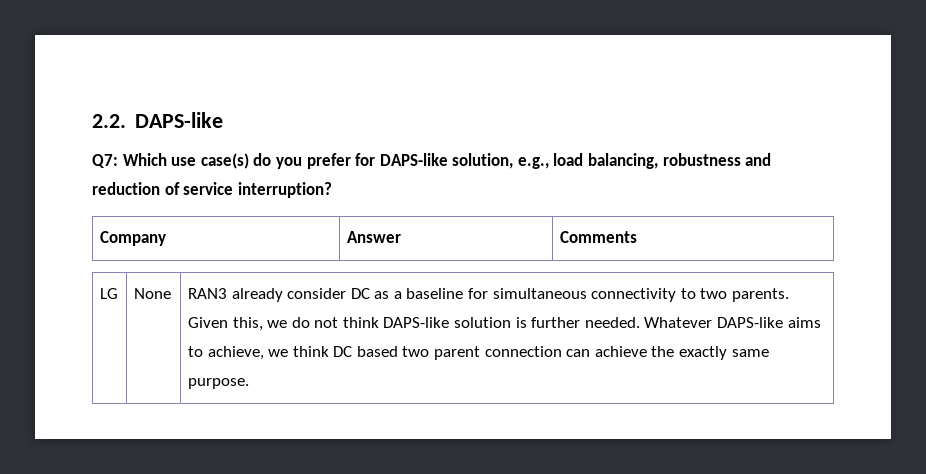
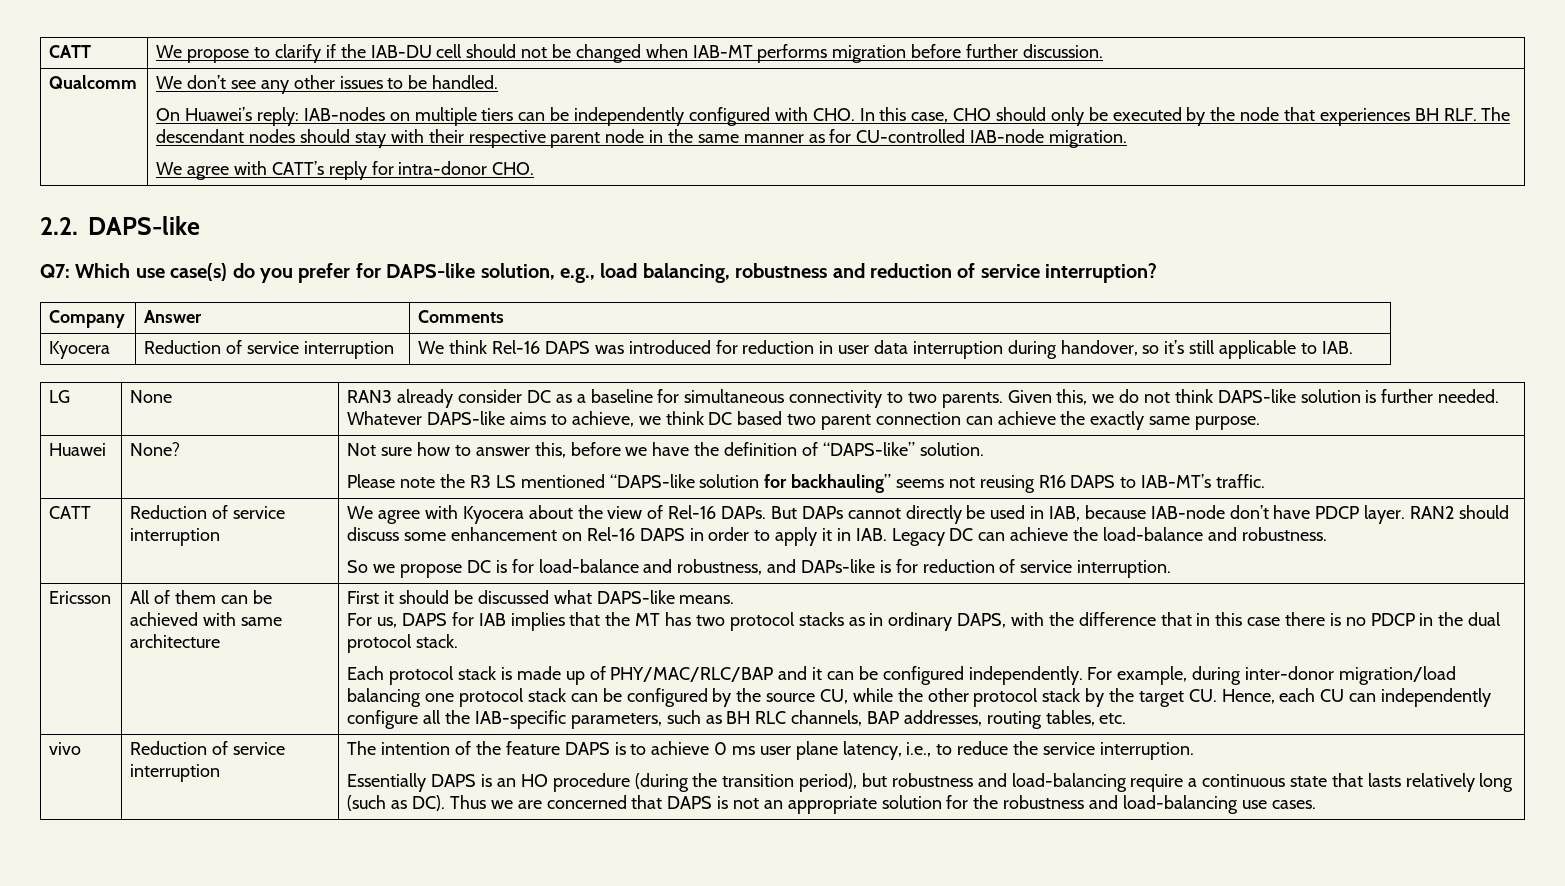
+ CATT | We propose to clarify if the IAB-DU cell should not be changed when IAB-MT performs migration before further discussion.
+ Qualcomm | We don’t see any other issues to be handled.
+ On Huawei’s reply: IAB-nodes on multiple tiers can be independently configured with CHO. In this case, CHO should only be executed by the node that experiences BH RLF. The descendant nodes should stay with their respective parent node in the same manner as for CU-controlled IAB-node migration.
+ We agree with CATT’s reply for intra-donor CHO.
+ Kyocera | Reduction of service interruption | We think Rel-16 DAPS was introduced for reduction in user data interruption during handover, so it’s still applicable to IAB.
+ Huawei | None? | Not sure how to answer this, before we have the definition of “DAPS-like” solution.
+ Please note the R3 LS mentioned “DAPS-like solution for backhauling” seems not reusing R16 DAPS to IAB-MT’s traffic.
+ CATT | Reduction of service interruption | We agree with Kyocera about the view of Rel-16 DAPs. But DAPs cannot directly be used in IAB, because IAB-node don’t have PDCP layer. RAN2 should discuss some enhancement on Rel-16 DAPS in order to apply it in IAB. Legacy DC can achieve the load-balance and robustness.
+ So we propose DC is for load-balance and robustness, and DAPs-like is for reduction of service interruption.
+ Ericsson | All of them can be achieved with same architecture | First it should be discussed what DAPS-like means.
+ For us, DAPS for IAB implies that the MT has two protocol stacks as in ordinary DAPS, with the difference that in this case there is no PDCP in the dual protocol stack.
+ Each protocol stack is made up of PHY/MAC/RLC/BAP and it can be configured independently. For example, during inter-donor migration/load balancing one protocol stack can be configured by the source CU, while the other protocol stack by the target CU. Hence, each CU can independently configure all the IAB-specific parameters, such as BH RLC channels, BAP addresses, routing tables, etc.
+ vivo | Reduction of service interruption | The intention of the feature DAPS is to achieve 0 ms user plane latency, i.e., to reduce the service interruption.
+ Essentially DAPS is an HO procedure (during the transition period), but robustness and load-balancing require a continuous state that lasts relatively long (such as DC). Thus we are concerned that DAPS is not an appropriate solution for the robustness and load-balancing use cases.

